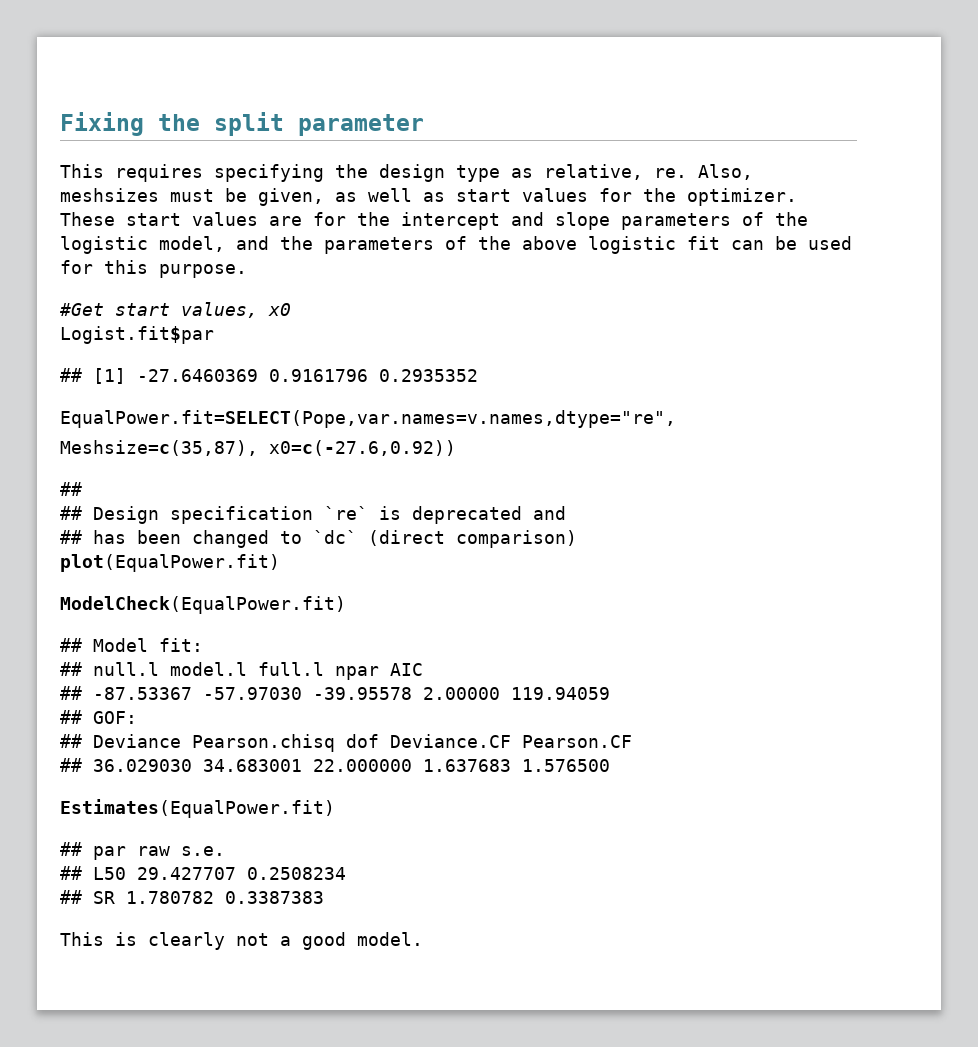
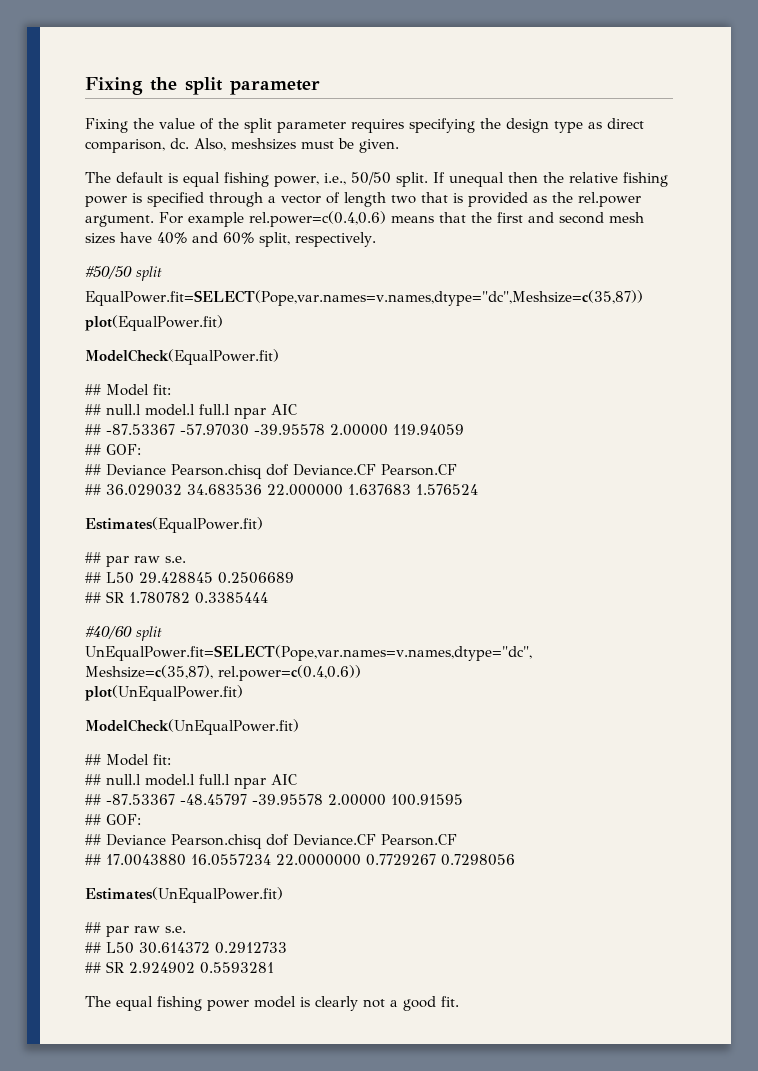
- This requires specifying the design type as relative, re.
+ Fixing the value of the split parameter requires specifying the design type as direct comparison, dc.
- Also, meshsizes must be given, as well as start values for the optimizer. These start values are for the intercept and slope parameters of the logistic model, and the parameters of the above logistic fit can be used for this purpose.
- #Get start values, x0
- Logist.fit$par
- ## [1] -27.6460369 0.9161796 0.2935352
- EqualPower.fit=SELECT(Pope,var.names=v.names,dtype="re",
- Meshsize=c(35,87), x0=c(-27.6,0.92))
- ##
- ## Design specification `re` is deprecated and
- ## has been changed to `dc` (direct comparison)
+ Also, meshsizes must be given.
+ The default is equal fishing power, i.e., 50/50 split. If unequal then the relative fishing power is specified through a vector of length two that is provided as the rel.power argument. For example rel.power=c(0.4,0.6) means that the first and second mesh sizes have 40% and 60% split, respectively.
+ #50/50 split
+ EqualPower.fit=SELECT(Pope,var.names=v.names,dtype="dc",Meshsize=c(35,87))
- ## 36.029030 34.683001 22.000000 1.637683 1.576500
+ ## 36.029032 34.683536 22.000000 1.637683 1.576524
- ## L50 29.427707 0.2508234
+ ## L50 29.428845 0.2506689
- ## SR 1.780782 0.3387383
- This is clearly not a good model.
+ ## SR 1.780782 0.3385444
+ #40/60 split
+ UnEqualPower.fit=SELECT(Pope,var.names=v.names,dtype="dc",
+ Meshsize=c(35,87), rel.power=c(0.4,0.6))
+ plot(UnEqualPower.fit)
+ ModelCheck(UnEqualPower.fit)
+ ## Model fit:
+ ## null.l model.l full.l npar AIC
+ ## -87.53367 -48.45797 -39.95578 2.00000 100.91595
+ ## GOF:
+ ## Deviance Pearson.chisq dof Deviance.CF Pearson.CF
+ ## 17.0043880 16.0557234 22.0000000 0.7729267 0.7298056
+ Estimates(UnEqualPower.fit)
+ ## par raw s.e.
+ ## L50 30.614372 0.2912733
+ ## SR 2.924902 0.5593281
+ The equal fishing power model is clearly not a good fit.

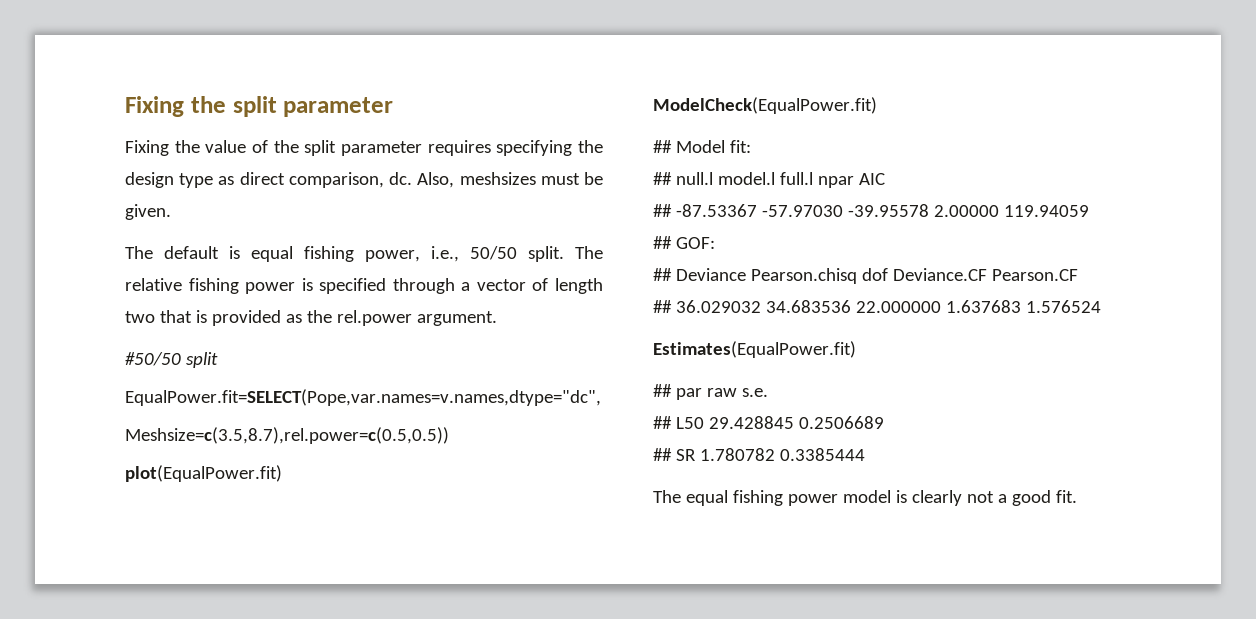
- If unequal then the relative fishing power is specified through a vector of length two that is provided as the rel.power argument. For example rel.power=c(0.4,0.6) means that the first and second mesh sizes have 40% and 60% split, respectively.
+ The relative fishing power is specified through a vector of length two that is provided as the rel.power argument.
- EqualPower.fit=SELECT(Pope,var.names=v.names,dtype="dc",Meshsize=c(35,87))
+ EqualPower.fit=SELECT(Pope,var.names=v.names,dtype="dc",
+ Meshsize=c(3.5,8.7),rel.power=c(0.5,0.5))
- #40/60 split
- UnEqualPower.fit=SELECT(Pope,var.names=v.names,dtype="dc",
- Meshsize=c(35,87), rel.power=c(0.4,0.6))
- plot(UnEqualPower.fit)
- ModelCheck(UnEqualPower.fit)
- ## Model fit:
- ## null.l model.l full.l npar AIC
- ## -87.53367 -48.45797 -39.95578 2.00000 100.91595
- ## GOF:
- ## Deviance Pearson.chisq dof Deviance.CF Pearson.CF
- ## 17.0043880 16.0557234 22.0000000 0.7729267 0.7298056
- Estimates(UnEqualPower.fit)
- ## par raw s.e.
- ## L50 30.614372 0.2912733
- ## SR 2.924902 0.5593281

